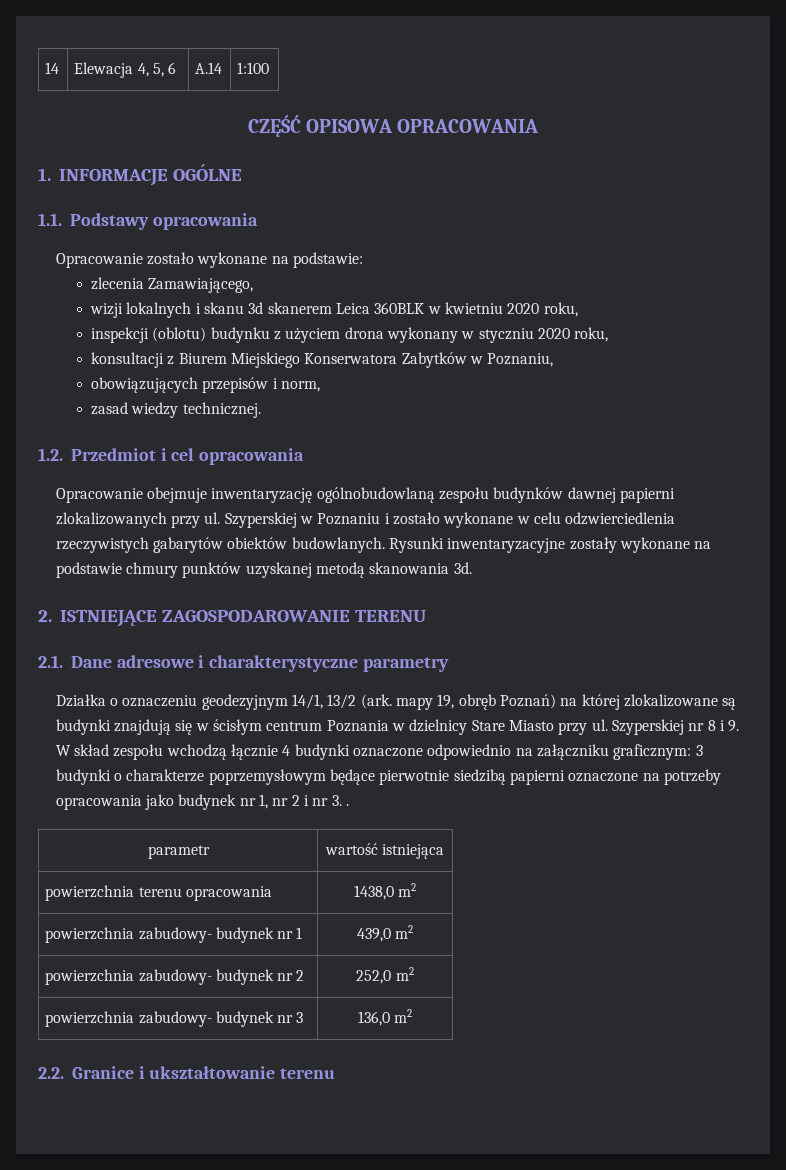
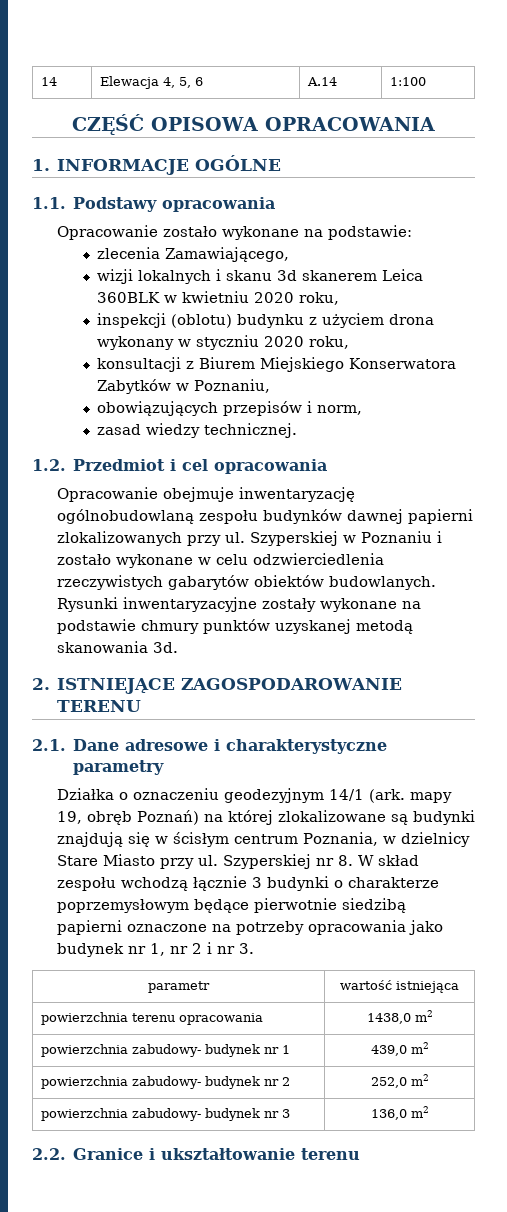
- Działka o oznaczeniu geodezyjnym 14/1, 13/2 (ark. mapy 19, obręb Poznań) na której zlokalizowane są budynki znajdują się w ścisłym centrum Poznania w dzielnicy Stare Miasto przy ul.
+ Działka o oznaczeniu geodezyjnym 14/1 (ark. mapy 19, obręb Poznań) na której zlokalizowane są budynki znajdują się w ścisłym centrum Poznania, w dzielnicy Stare Miasto przy ul.
- Szyperskiej nr 8 i 9. W skład zespołu wchodzą łącznie 4 budynki oznaczone odpowiednio na załączniku graficznym: 3 budynki o charakterze poprzemysłowym będące pierwotnie siedzibą papierni oznaczone na potrzeby opracowania jako budynek nr 1, nr 2 i nr 3. .
+ Szyperskiej nr 8. W skład zespołu wchodzą łącznie 3 budynki o charakterze poprzemysłowym będące pierwotnie siedzibą papierni oznaczone na potrzeby opracowania jako budynek nr 1, nr 2 i nr 3.

